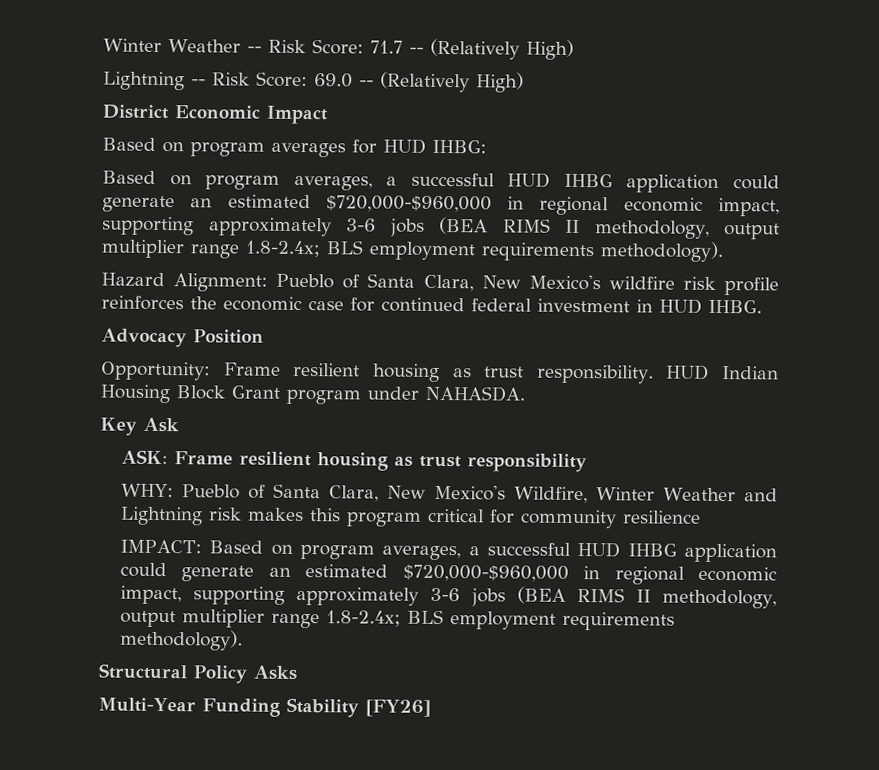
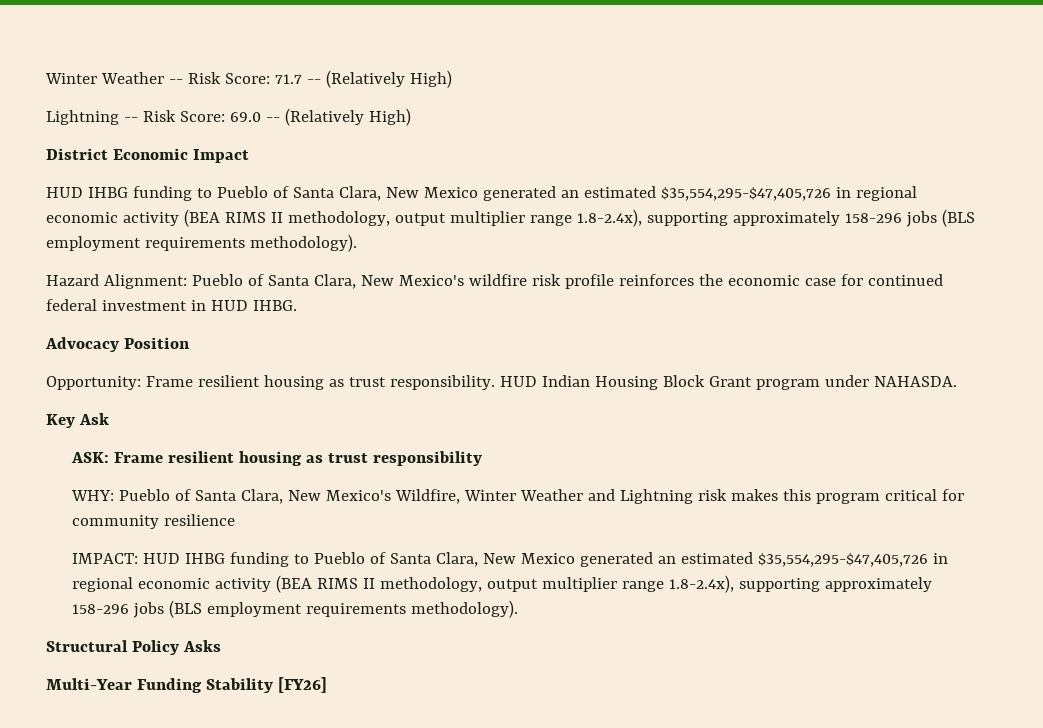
  District Economic Impact
- Based on program averages for HUD IHBG:
- Based on program averages, a successful HUD IHBG application could generate an estimated $720,000-$960,000 in regional economic impact, supporting approximately 3-6 jobs (BEA RIMS II methodology, output multiplier range 1.8-2.4x; BLS employment requirements methodology).
+ HUD IHBG funding to Pueblo of Santa Clara, New Mexico generated an estimated $35,554,295-$47,405,726 in regional economic activity (BEA RIMS II methodology, output multiplier range 1.8-2.4x), supporting approximately 158-296 jobs (BLS employment requirements methodology).
- IMPACT: Based on program averages, a successful HUD IHBG application could generate an estimated $720,000-$960,000 in regional economic impact, supporting approximately 3-6 jobs (BEA RIMS II methodology, output multiplier range 1.8-2.4x; BLS employment requirements methodology).
+ IMPACT: HUD IHBG funding to Pueblo of Santa Clara, New Mexico generated an estimated $35,554,295-$47,405,726 in regional economic activity (BEA RIMS II methodology, output multiplier range 1.8-2.4x), supporting approximately 158-296 jobs (BLS employment requirements methodology).

